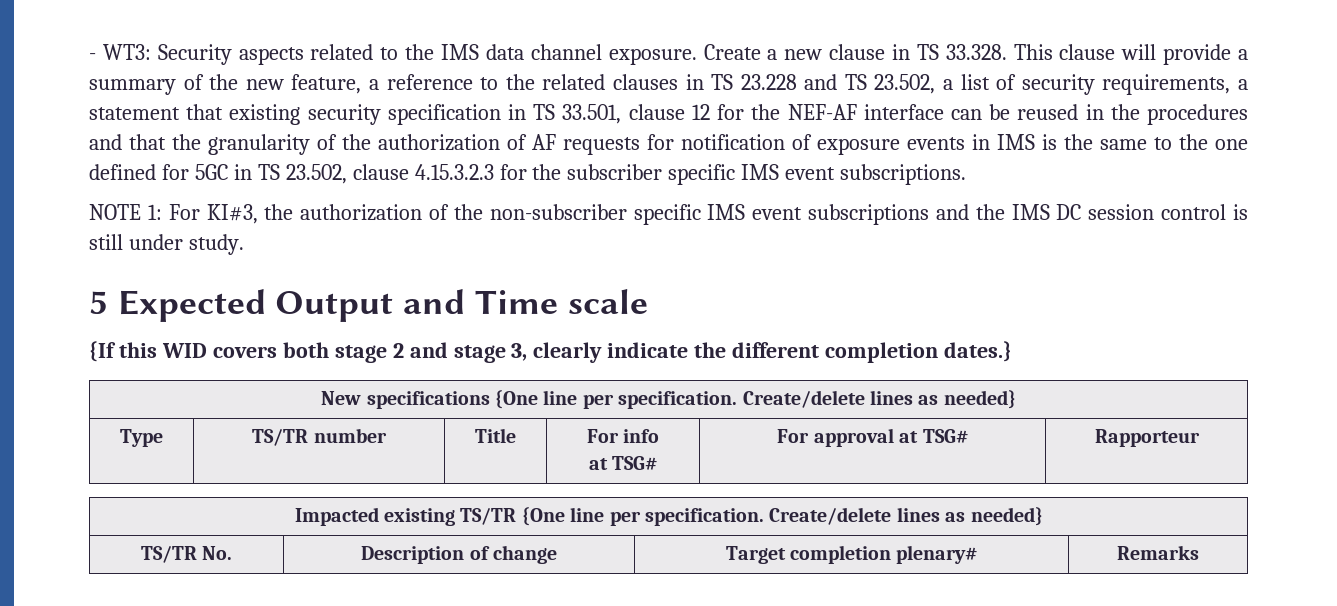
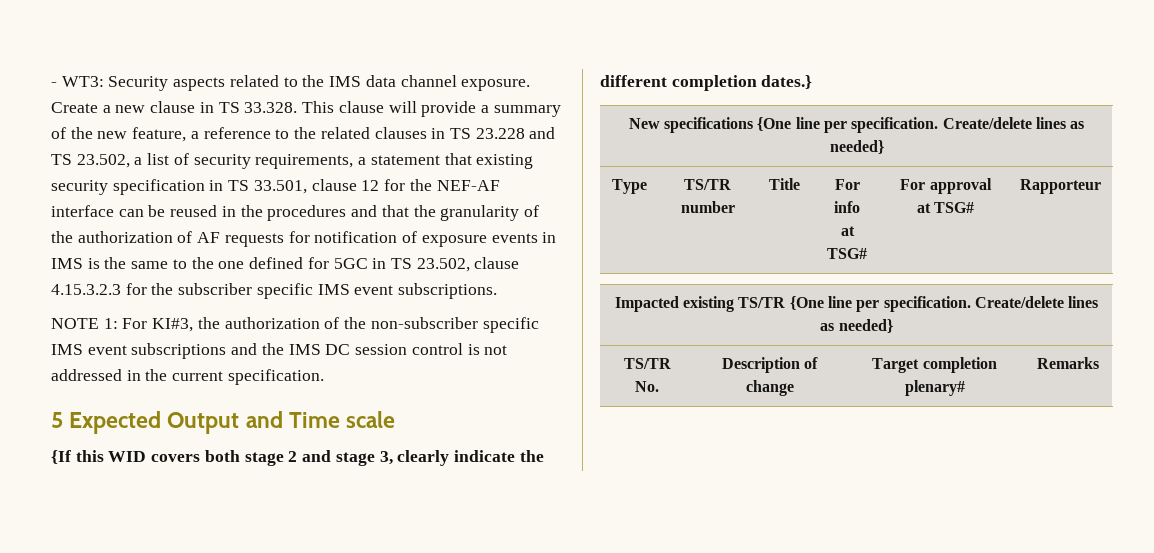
- NOTE 1: For KI#3, the authorization of the non-subscriber specific IMS event subscriptions and the IMS DC session control is still under study.
+ NOTE 1: For KI#3, the authorization of the non-subscriber specific IMS event subscriptions and the IMS DC session control is not addressed in the current specification.

